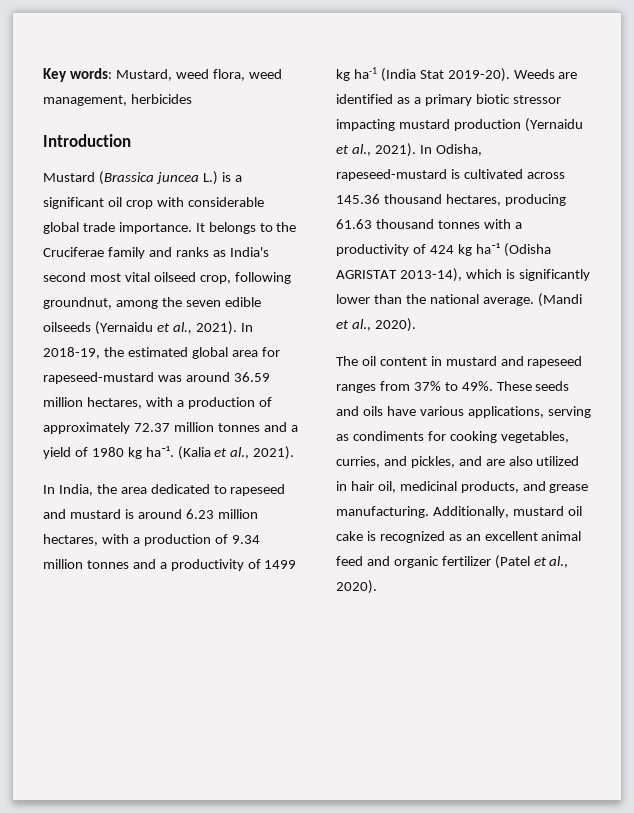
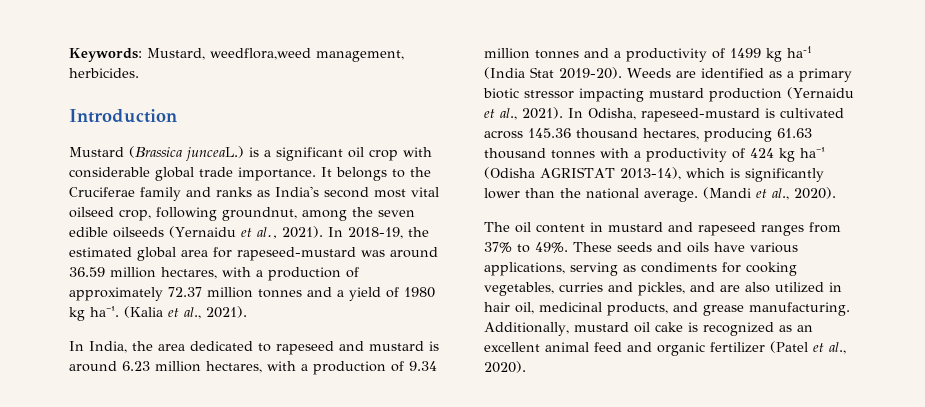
- Key words: Mustard, weed flora, weed management, herbicides
+ Keywords: Mustard, weedflora,weed management, herbicides.
- Mustard (Brassica juncea L.) is a significant oil crop with considerable global trade importance.
+ Mustard (Brassica junceaL.) is a significant oil crop with considerable global trade importance.
- These seeds and oils have various applications, serving as condiments for cooking vegetables, curries, and pickles, and are also utilized in hair oil, medicinal products, and grease manufacturing.
+ These seeds and oils have various applications, serving as condiments for cooking vegetables, curries and pickles, and are also utilized in hair oil, medicinal products, and grease manufacturing.

